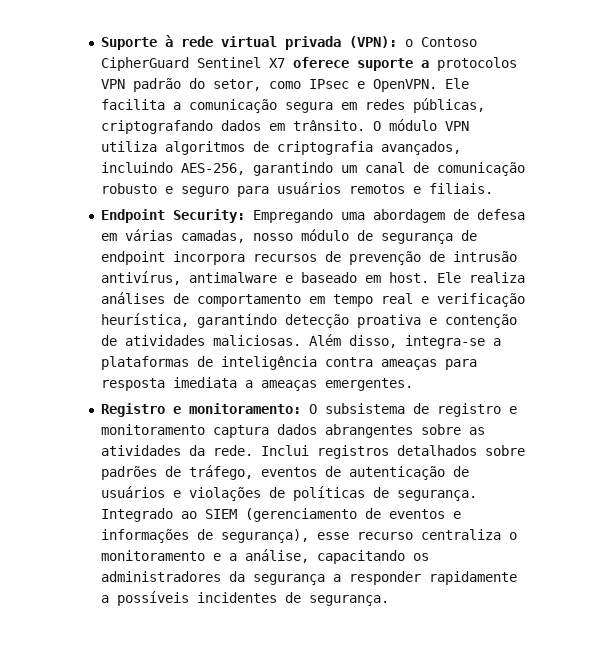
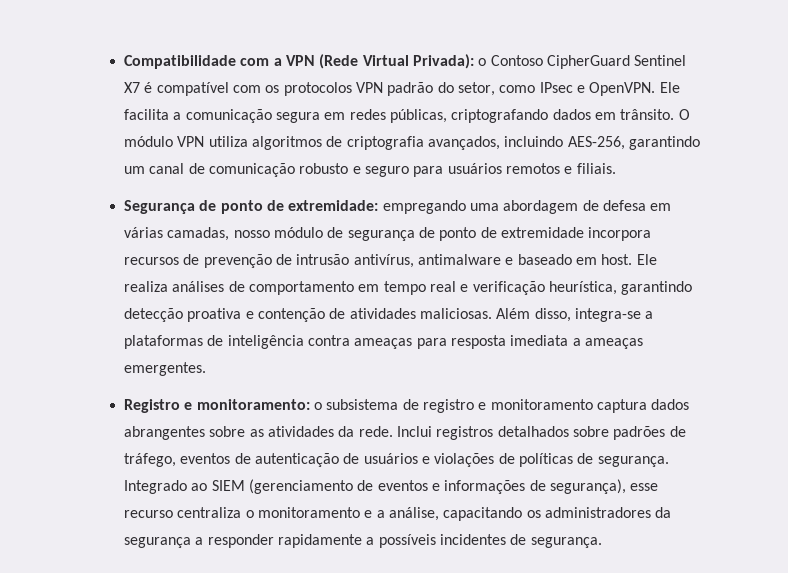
- Suporte à rede virtual privada (VPN): o Contoso CipherGuard Sentinel X7 oferece suporte a protocolos VPN padrão do setor, como IPsec e OpenVPN.
+ Compatibilidade com a VPN (Rede Virtual Privada): o Contoso CipherGuard Sentinel X7 é compatível com os protocolos VPN padrão do setor, como IPsec e OpenVPN.
- Endpoint Security: Empregando uma abordagem de defesa em várias camadas, nosso módulo de segurança de endpoint incorpora recursos de prevenção de intrusão antivírus, antimalware e baseado em host.
+ Segurança de ponto de extremidade: empregando uma abordagem de defesa em várias camadas, nosso módulo de segurança de ponto de extremidade incorpora recursos de prevenção de intrusão antivírus, antimalware e baseado em host.
- Registro e monitoramento: O subsistema de registro e monitoramento captura dados abrangentes sobre as atividades da rede.
+ Registro e monitoramento: o subsistema de registro e monitoramento captura dados abrangentes sobre as atividades da rede.

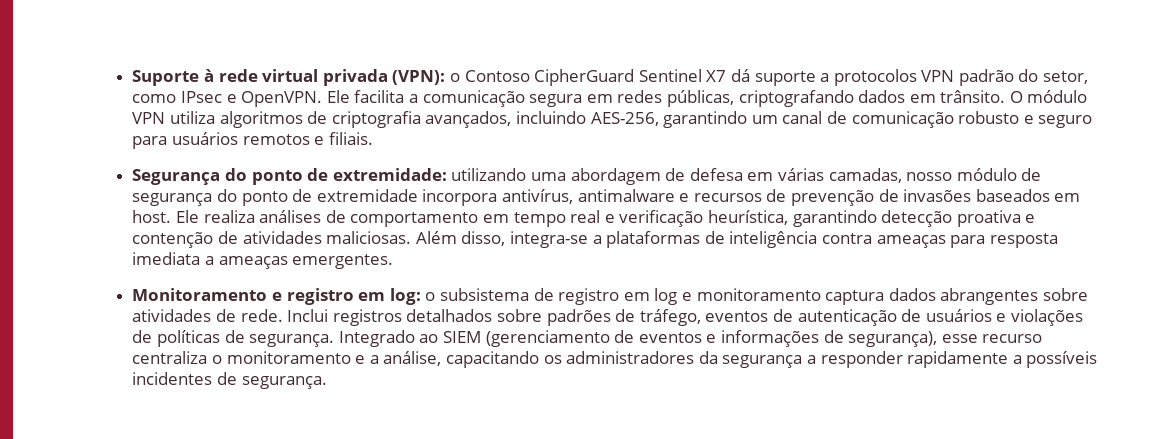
- Compatibilidade com a VPN (Rede Virtual Privada): o Contoso CipherGuard Sentinel X7 é compatível com os protocolos VPN padrão do setor, como IPsec e OpenVPN.
+ Suporte à rede virtual privada (VPN): o Contoso CipherGuard Sentinel X7 dá suporte a protocolos VPN padrão do setor, como IPsec e OpenVPN.
- Segurança de ponto de extremidade: empregando uma abordagem de defesa em várias camadas, nosso módulo de segurança de ponto de extremidade incorpora recursos de prevenção de intrusão antivírus, antimalware e baseado em host.
+ Segurança do ponto de extremidade: utilizando uma abordagem de defesa em várias camadas, nosso módulo de segurança do ponto de extremidade incorpora antivírus, antimalware e recursos de prevenção de invasões baseados em host.
- Registro e monitoramento: o subsistema de registro e monitoramento captura dados abrangentes sobre as atividades da rede.
+ Monitoramento e registro em log: o subsistema de registro em log e monitoramento captura dados abrangentes sobre atividades de rede.

